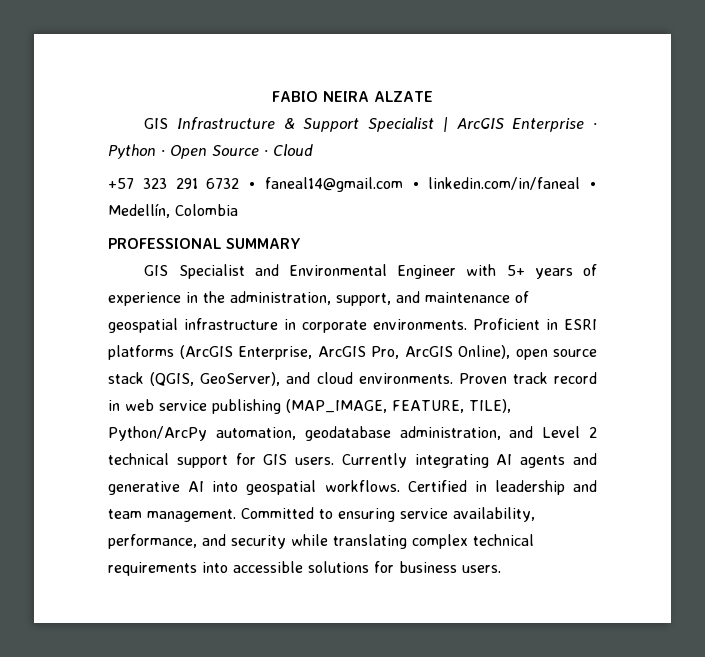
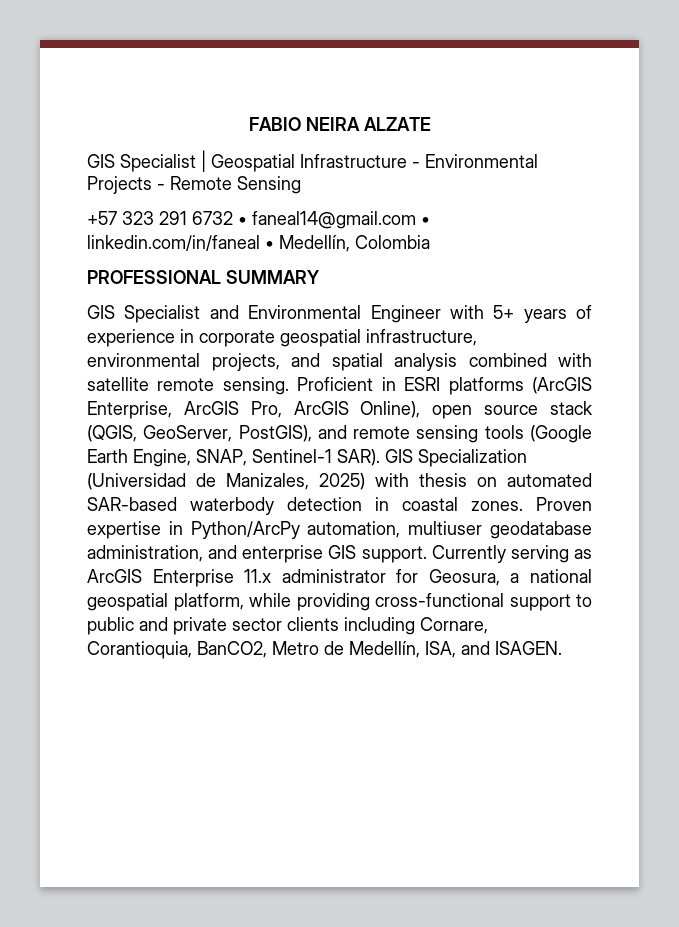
- GIS Infrastructure & Support Specialist | ArcGIS Enterprise · Python · Open Source · Cloud
+ GIS Specialist | Geospatial Infrastructure - Environmental Projects - Remote Sensing
- GIS Specialist and Environmental Engineer with 5+ years of experience in the administration, support, and maintenance of geospatial infrastructure in corporate environments.
+ GIS Specialist and Environmental Engineer with 5+ years of experience in corporate geospatial infrastructure, environmental projects, and spatial analysis combined with satellite remote sensing.
- Proficient in ESRI platforms (ArcGIS Enterprise, ArcGIS Pro, ArcGIS Online), open source stack (QGIS, GeoServer), and cloud environments. Proven track record in web service publishing (MAP_IMAGE, FEATURE, TILE), Python/ArcPy automation, geodatabase administration, and Level 2 technical support for GIS users. Currently integrating AI agents and generative AI into geospatial workflows. Certified in leadership and team management. Committed to ensuring service availability, performance, and security while translating complex technical requirements into accessible solutions for business users.
+ Proficient in ESRI platforms (ArcGIS Enterprise, ArcGIS Pro, ArcGIS Online), open source stack (QGIS, GeoServer, PostGIS), and remote sensing tools (Google Earth Engine, SNAP, Sentinel-1 SAR). GIS Specialization (Universidad de Manizales, 2025) with thesis on automated SAR-based waterbody detection in coastal zones. Proven expertise in Python/ArcPy automation, multiuser geodatabase administration, and enterprise GIS support. Currently serving as ArcGIS Enterprise 11.x administrator for Geosura, a national geospatial platform, while providing cross-functional support to public and private sector clients including Cornare, Corantioquia, BanCO2, Metro de Medellín, ISA, and ISAGEN.

